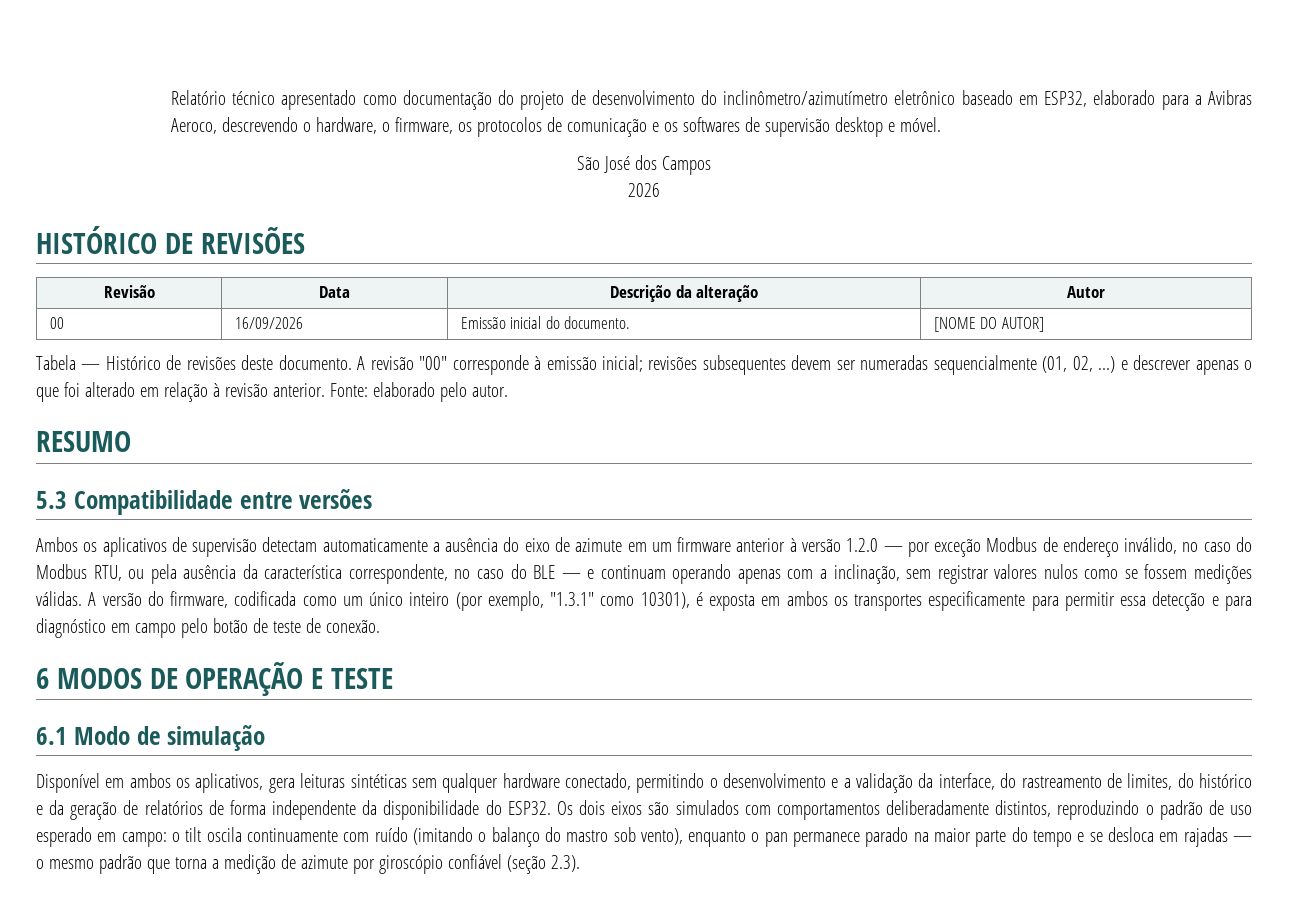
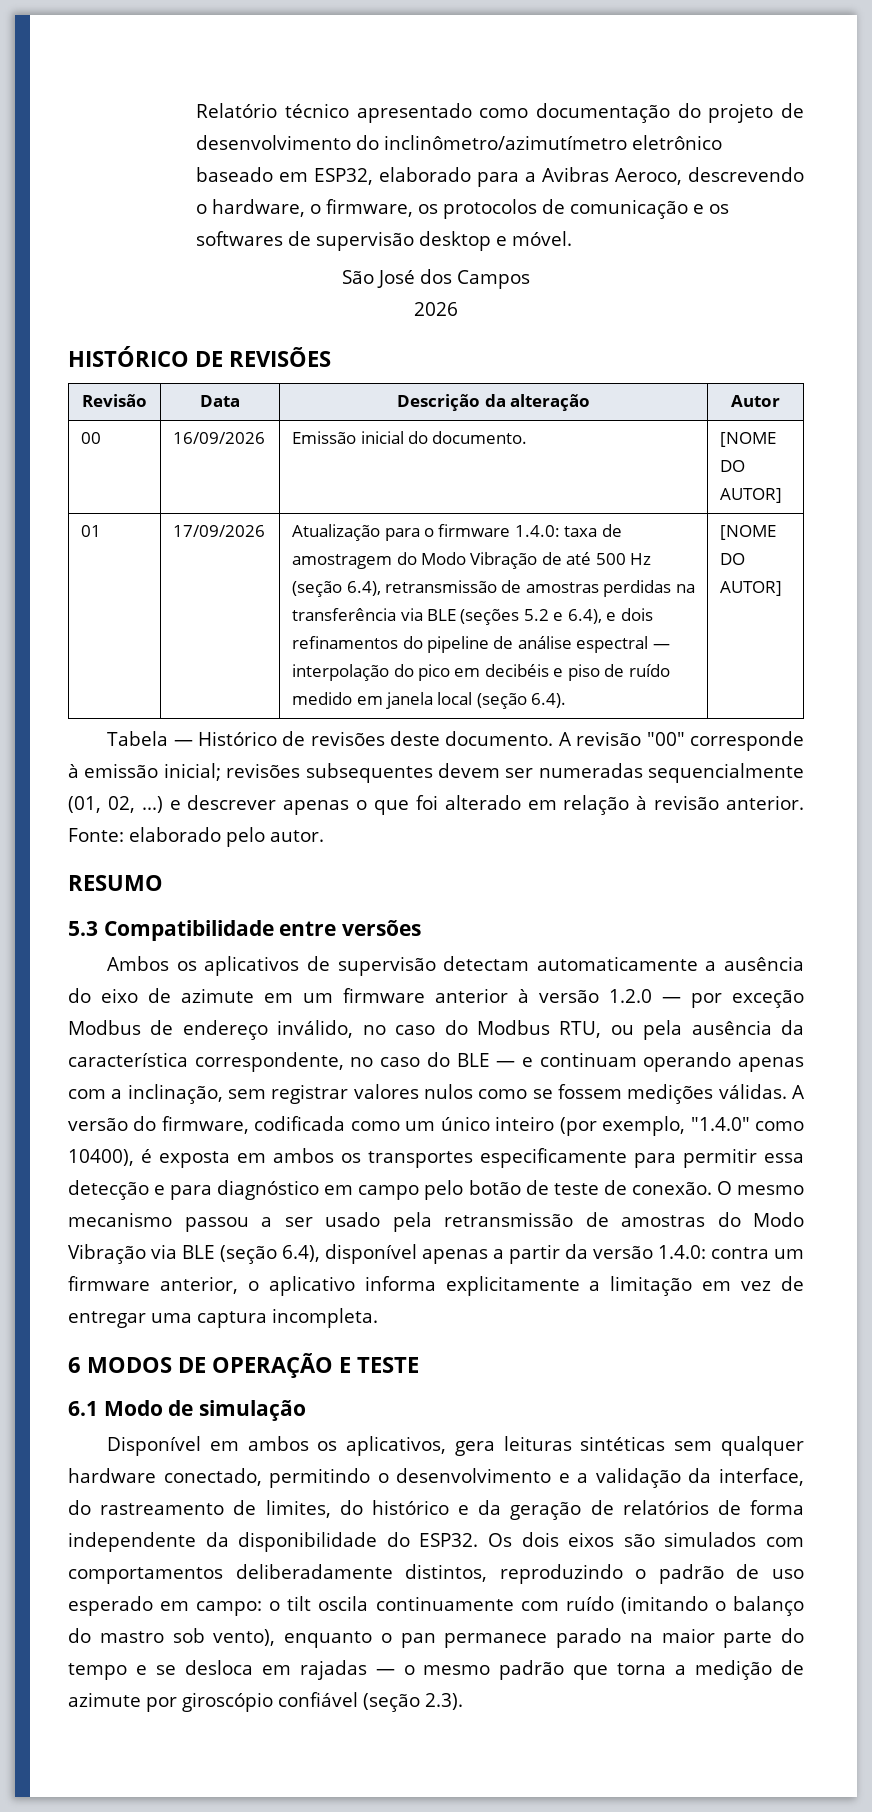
+ 01 | 17/09/2026 | Atualização para o firmware 1.4.0: taxa de amostragem do Modo Vibração de até 500 Hz (seção 6.4), retransmissão de amostras perdidas na transferência via BLE (seções 5.2 e 6.4), e dois refinamentos do pipeline de análise espectral — interpolação do pico em decibéis e piso de ruído medido em janela local (seção 6.4). | [NOME DO AUTOR]
- A versão do firmware, codificada como um único inteiro (por exemplo, "1.3.1" como 10301), é exposta em ambos os transportes especificamente para permitir essa detecção e para diagnóstico em campo pelo botão de teste de conexão.
+ A versão do firmware, codificada como um único inteiro (por exemplo, "1.4.0" como 10400), é exposta em ambos os transportes especificamente para permitir essa detecção e para diagnóstico em campo pelo botão de teste de conexão. O mesmo mecanismo passou a ser usado pela retransmissão de amostras do Modo Vibração via BLE (seção 6.4), disponível apenas a partir da versão 1.4.0: contra um firmware anterior, o aplicativo informa explicitamente a limitação em vez de entregar uma captura incompleta.

